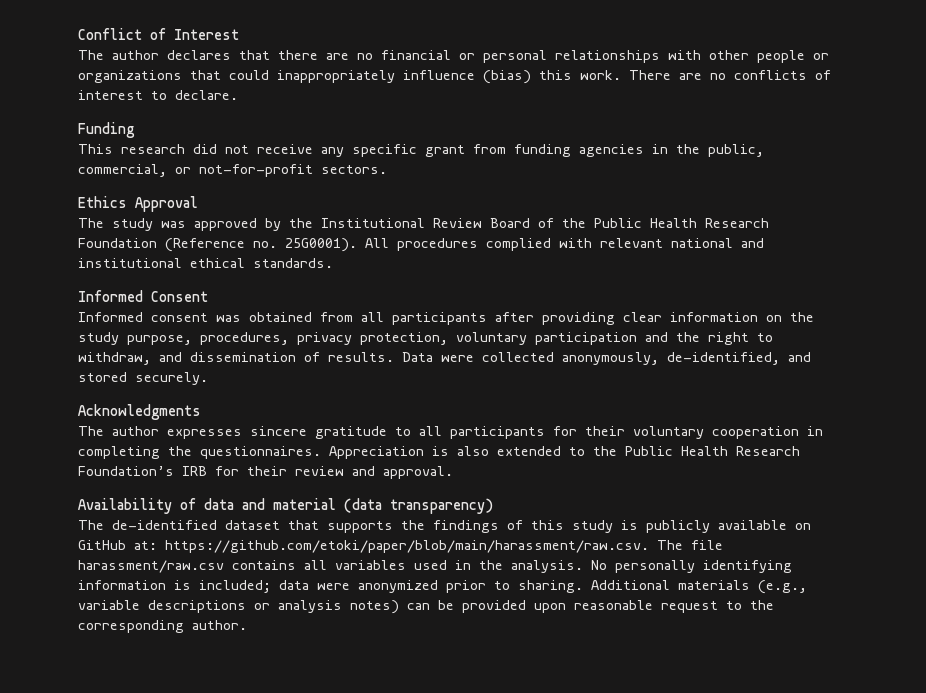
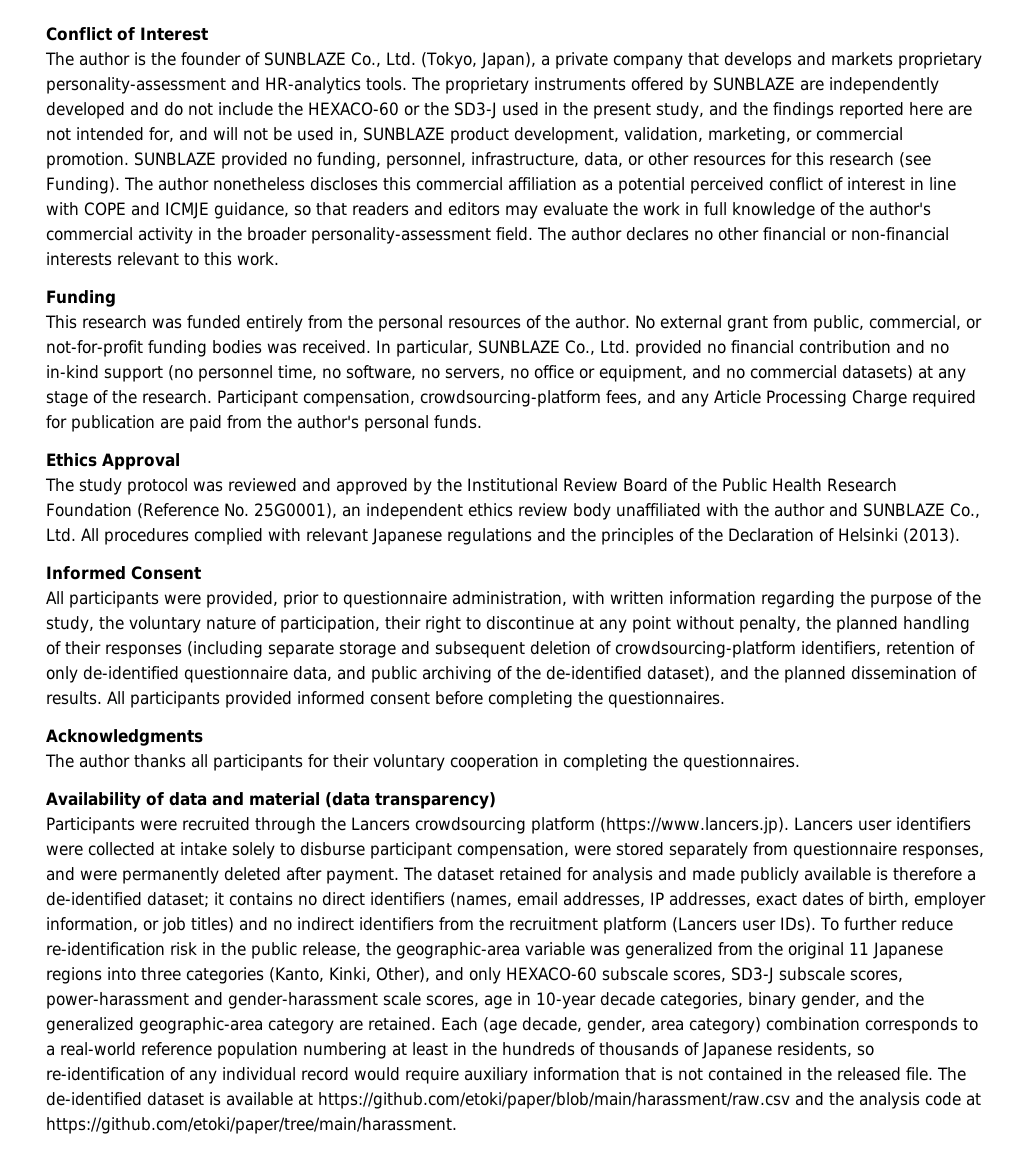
- The author declares that there are no financial or personal relationships with other people or organizations that could inappropriately influence (bias) this work. There are no conflicts of interest to declare.
+ The author is the founder of SUNBLAZE Co., Ltd. (Tokyo, Japan), a private company that develops and markets proprietary personality-assessment and HR-analytics tools. The proprietary instruments offered by SUNBLAZE are independently developed and do not include the HEXACO-60 or the SD3-J used in the present study, and the findings reported here are not intended for, and will not be used in, SUNBLAZE product development, validation, marketing, or commercial promotion. SUNBLAZE provided no funding, personnel, infrastructure, data, or other resources for this research (see Funding). The author nonetheless discloses this commercial affiliation as a potential perceived conflict of interest in line with COPE and ICMJE guidance, so that readers and editors may evaluate the work in full knowledge of the author's commercial activity in the broader personality-assessment field. The author declares no other financial or non-financial interests relevant to this work.
  Funding
- This research did not receive any specific grant from funding agencies in the public, commercial, or not-for-profit sectors.
+ This research was funded entirely from the personal resources of the author. No external grant from public, commercial, or not-for-profit funding bodies was received. In particular, SUNBLAZE Co., Ltd. provided no financial contribution and no in-kind support (no personnel time, no software, no servers, no office or equipment, and no commercial datasets) at any stage of the research. Participant compensation, crowdsourcing-platform fees, and any Article Processing Charge required for publication are paid from the author's personal funds.
- The study was approved by the Institutional Review Board of the Public Health Research Foundation (Reference no. 25G0001). All procedures complied with relevant national and institutional ethical standards.
+ The study protocol was reviewed and approved by the Institutional Review Board of the Public Health Research Foundation (Reference No. 25G0001), an independent ethics review body unaffiliated with the author and SUNBLAZE Co., Ltd. All procedures complied with relevant Japanese regulations and the principles of the Declaration of Helsinki (2013).
  Informed Consent
- Informed consent was obtained from all participants after providing clear information on the study purpose, procedures, privacy protection, voluntary participation and the right to withdraw, and dissemination of results. Data were collected anonymously, de-identified, and stored securely.
+ All participants were provided, prior to questionnaire administration, with written information regarding the purpose of the study, the voluntary nature of participation, their right to discontinue at any point without penalty, the planned handling of their responses (including separate storage and subsequent deletion of crowdsourcing-platform identifiers, retention of only de-identified questionnaire data, and public archiving of the de-identified dataset), and the planned dissemination of results. All participants provided informed consent before completing the questionnaires.
- The author expresses sincere gratitude to all participants for their voluntary cooperation in completing the questionnaires. Appreciation is also extended to the Public Health Research Foundation’s IRB for their review and approval.
+ The author thanks all participants for their voluntary cooperation in completing the questionnaires.
- The de-identified dataset that supports the findings of this study is publicly available on GitHub at: https://github.com/etoki/paper/blob/main/harassment/raw.csv. The file harassment/raw.csv contains all variables used in the analysis. No personally identifying information is included; data were anonymized prior to sharing. Additional materials (e.g., variable descriptions or analysis notes) can be provided upon reasonable request to the corresponding author.
+ Participants were recruited through the Lancers crowdsourcing platform (https://www.lancers.jp). Lancers user identifiers were collected at intake solely to disburse participant compensation, were stored separately from questionnaire responses, and were permanently deleted after payment. The dataset retained for analysis and made publicly available is therefore a de-identified dataset; it contains no direct identifiers (names, email addresses, IP addresses, exact dates of birth, employer information, or job titles) and no indirect identifiers from the recruitment platform (Lancers user IDs). To further reduce re-identification risk in the public release, the geographic-area variable was generalized from the original 11 Japanese regions into three categories (Kanto, Kinki, Other), and only HEXACO-60 subscale scores, SD3-J subscale scores, power-harassment and gender-harassment scale scores, age in 10-year decade categories, binary gender, and the generalized geographic-area category are retained. Each (age decade, gender, area category) combination corresponds to a real-world reference population numbering at least in the hundreds of thousands of Japanese residents, so re-identification of any individual record would require auxiliary information that is not contained in the released file. The de-identified dataset is available at https://github.com/etoki/paper/blob/main/harassment/raw.csv and the analysis code at https://github.com/etoki/paper/tree/main/harassment.

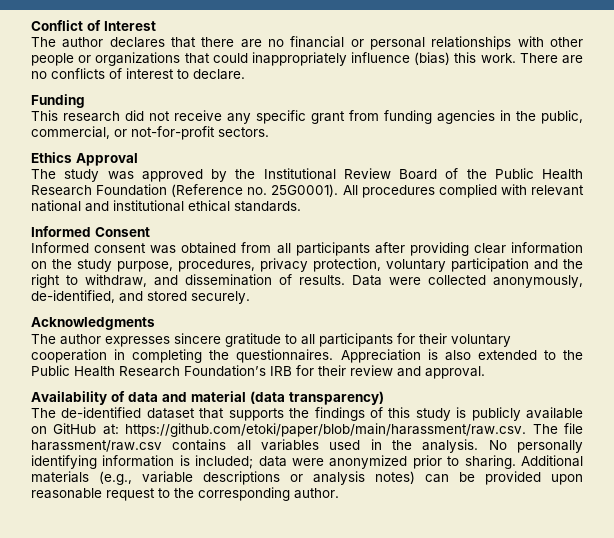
- The author is the founder of SUNBLAZE Co., Ltd. (Tokyo, Japan), a private company that develops and markets proprietary personality-assessment and HR-analytics tools. The proprietary instruments offered by SUNBLAZE are independently developed and do not include the HEXACO-60 or the SD3-J used in the present study, and the findings reported here are not intended for, and will not be used in, SUNBLAZE product development, validation, marketing, or commercial promotion. SUNBLAZE provided no funding, personnel, infrastructure, data, or other resources for this research (see Funding). The author nonetheless discloses this commercial affiliation as a potential perceived conflict of interest in line with COPE and ICMJE guidance, so that readers and editors may evaluate the work in full knowledge of the author's commercial activity in the broader personality-assessment field. The author declares no other financial or non-financial interests relevant to this work.
+ The author declares that there are no financial or personal relationships with other people or organizations that could inappropriately influence (bias) this work. There are no conflicts of interest to declare.
  Funding
- This research was funded entirely from the personal resources of the author. No external grant from public, commercial, or not-for-profit funding bodies was received. In particular, SUNBLAZE Co., Ltd. provided no financial contribution and no in-kind support (no personnel time, no software, no servers, no office or equipment, and no commercial datasets) at any stage of the research. Participant compensation, crowdsourcing-platform fees, and any Article Processing Charge required for publication are paid from the author's personal funds.
+ This research did not receive any specific grant from funding agencies in the public, commercial, or not-for-profit sectors.
- The study protocol was reviewed and approved by the Institutional Review Board of the Public Health Research Foundation (Reference No. 25G0001), an independent ethics review body unaffiliated with the author and SUNBLAZE Co., Ltd. All procedures complied with relevant Japanese regulations and the principles of the Declaration of Helsinki (2013).
+ The study was approved by the Institutional Review Board of the Public Health Research Foundation (Reference no. 25G0001). All procedures complied with relevant national and institutional ethical standards.
  Informed Consent
- All participants were provided, prior to questionnaire administration, with written information regarding the purpose of the study, the voluntary nature of participation, their right to discontinue at any point without penalty, the planned handling of their responses (including separate storage and subsequent deletion of crowdsourcing-platform identifiers, retention of only de-identified questionnaire data, and public archiving of the de-identified dataset), and the planned dissemination of results. All participants provided informed consent before completing the questionnaires.
+ Informed consent was obtained from all participants after providing clear information on the study purpose, procedures, privacy protection, voluntary participation and the right to withdraw, and dissemination of results. Data were collected anonymously, de-identified, and stored securely.
- The author thanks all participants for their voluntary cooperation in completing the questionnaires.
+ The author expresses sincere gratitude to all participants for their voluntary cooperation in completing the questionnaires. Appreciation is also extended to the Public Health Research Foundation’s IRB for their review and approval.
- Participants were recruited through the Lancers crowdsourcing platform (https://www.lancers.jp). Lancers user identifiers were collected at intake solely to disburse participant compensation, were stored separately from questionnaire responses, and were permanently deleted after payment. The dataset retained for analysis and made publicly available is therefore a de-identified dataset; it contains no direct identifiers (names, email addresses, IP addresses, exact dates of birth, employer information, or job titles) and no indirect identifiers from the recruitment platform (Lancers user IDs). To further reduce re-identification risk in the public release, the geographic-area variable was generalized from the original 11 Japanese regions into three categories (Kanto, Kinki, Other), and only HEXACO-60 subscale scores, SD3-J subscale scores, power-harassment and gender-harassment scale scores, age in 10-year decade categories, binary gender, and the generalized geographic-area category are retained. Each (age decade, gender, area category) combination corresponds to a real-world reference population numbering at least in the hundreds of thousands of Japanese residents, so re-identification of any individual record would require auxiliary information that is not contained in the released file. The de-identified dataset is available at https://github.com/etoki/paper/blob/main/harassment/raw.csv and the analysis code at https://github.com/etoki/paper/tree/main/harassment.
+ The de-identified dataset that supports the findings of this study is publicly available on GitHub at: https://github.com/etoki/paper/blob/main/harassment/raw.csv. The file harassment/raw.csv contains all variables used in the analysis. No personally identifying information is included; data were anonymized prior to sharing. Additional materials (e.g., variable descriptions or analysis notes) can be provided upon reasonable request to the corresponding author.

